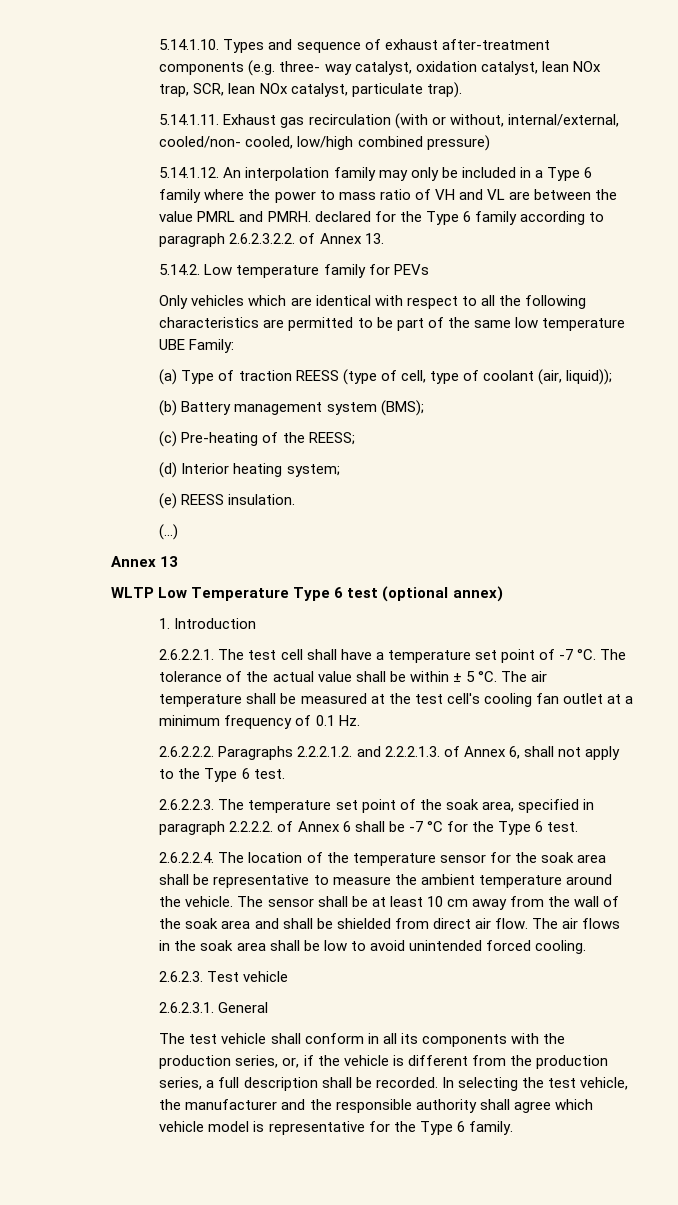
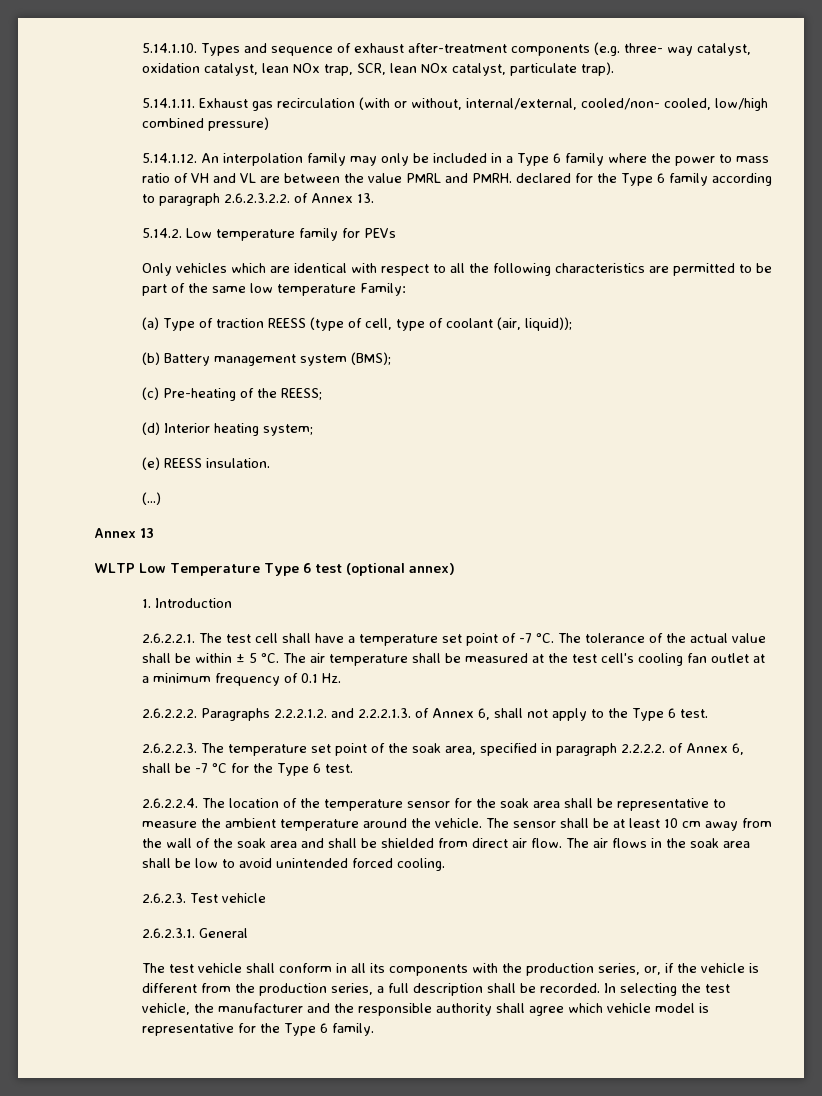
- Only vehicles which are identical with respect to all the following characteristics are permitted to be part of the same low temperature UBE Family:
+ Only vehicles which are identical with respect to all the following characteristics are permitted to be part of the same low temperature Family:
- 2.6.2.2.3. The temperature set point of the soak area, specified in paragraph 2.2.2.2. of Annex 6 shall be -7 °C for the Type 6 test.
+ 2.6.2.2.3. The temperature set point of the soak area, specified in paragraph 2.2.2.2. of Annex 6, shall be -7 °C for the Type 6 test.

